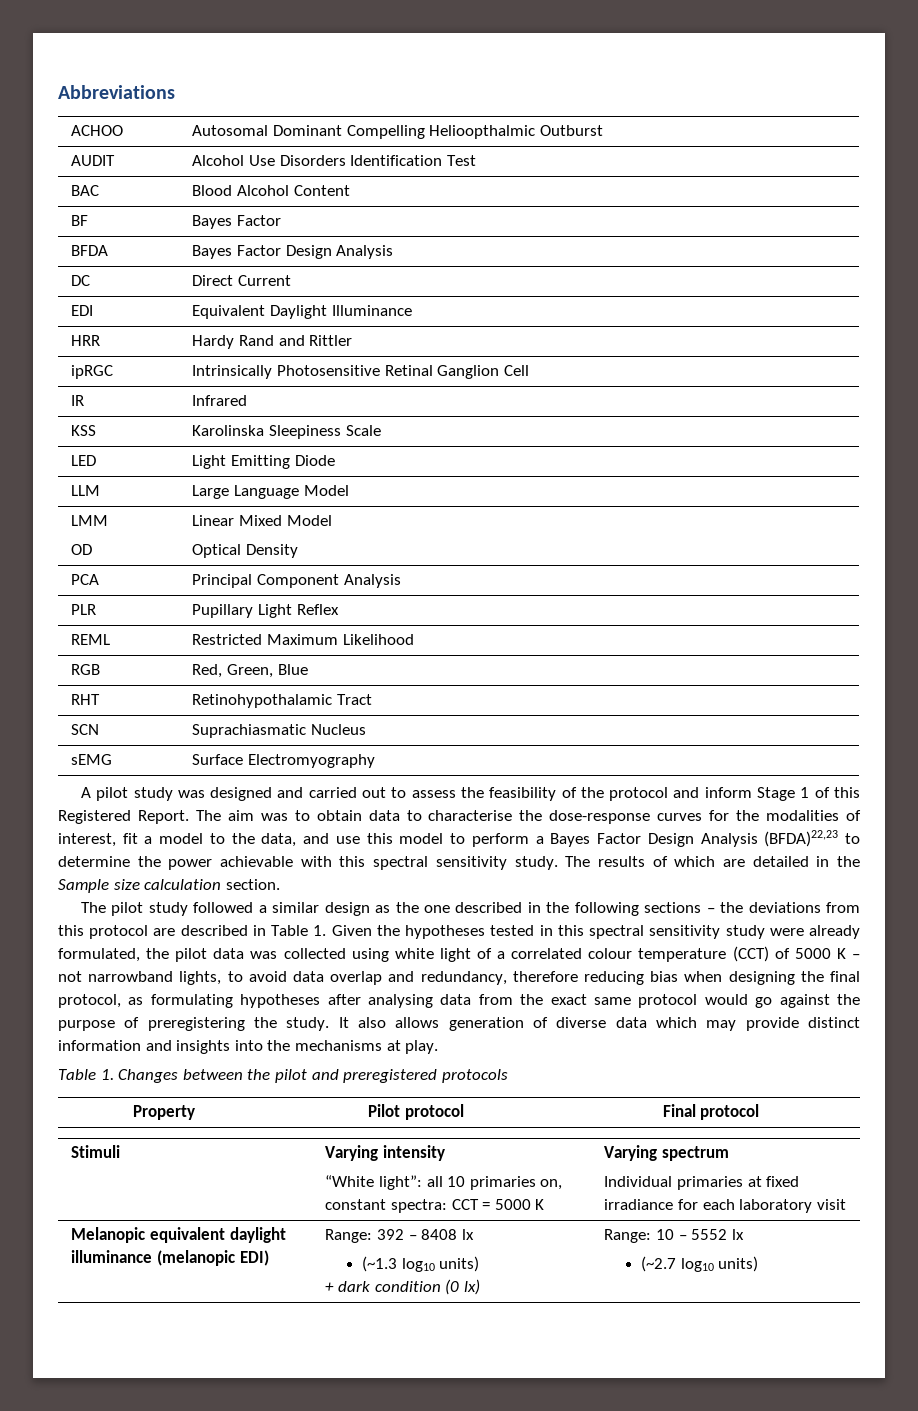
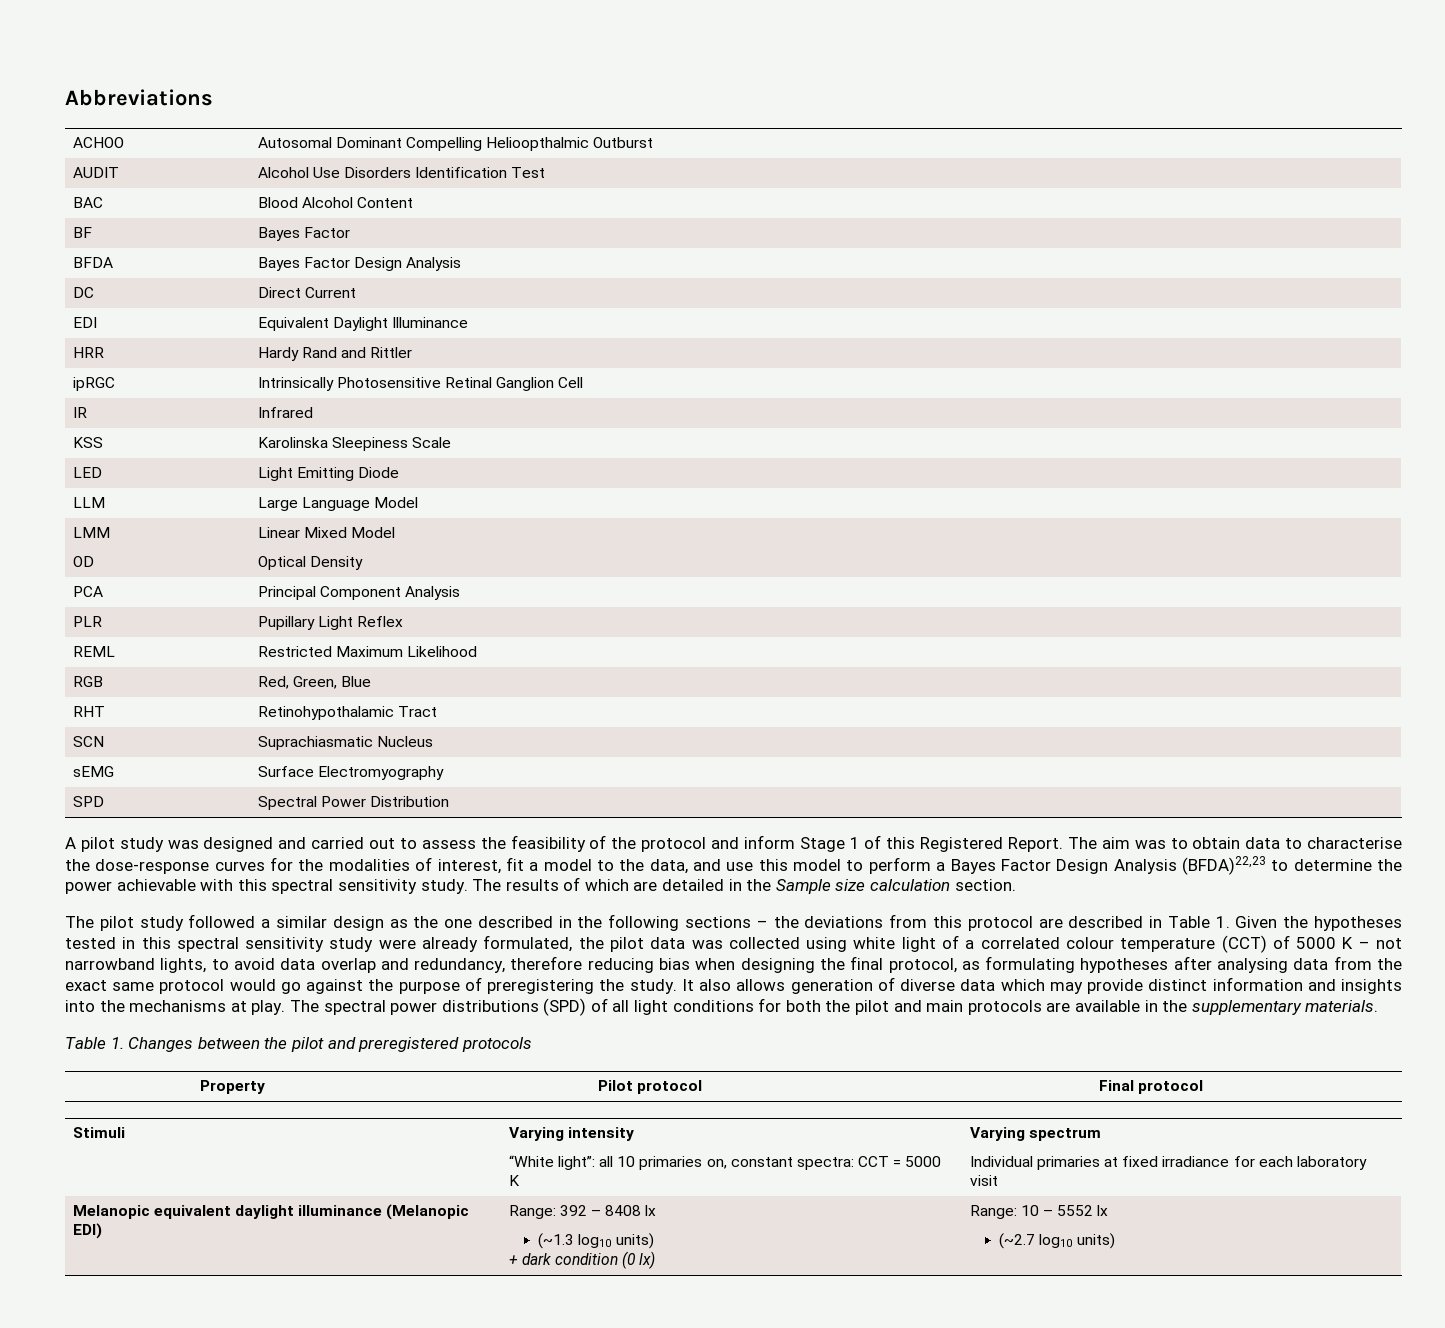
+ SPD | Spectral Power Distribution
+ The spectral power distributions (SPD) of all light conditions for both the pilot and main protocols are available in the supplementary materials.
- Melanopic equivalent daylight illuminance (melanopic EDI) | Range: 392 – 8408 lx
+ Melanopic equivalent daylight illuminance (Melanopic EDI) | Range: 392 – 8408 lx

